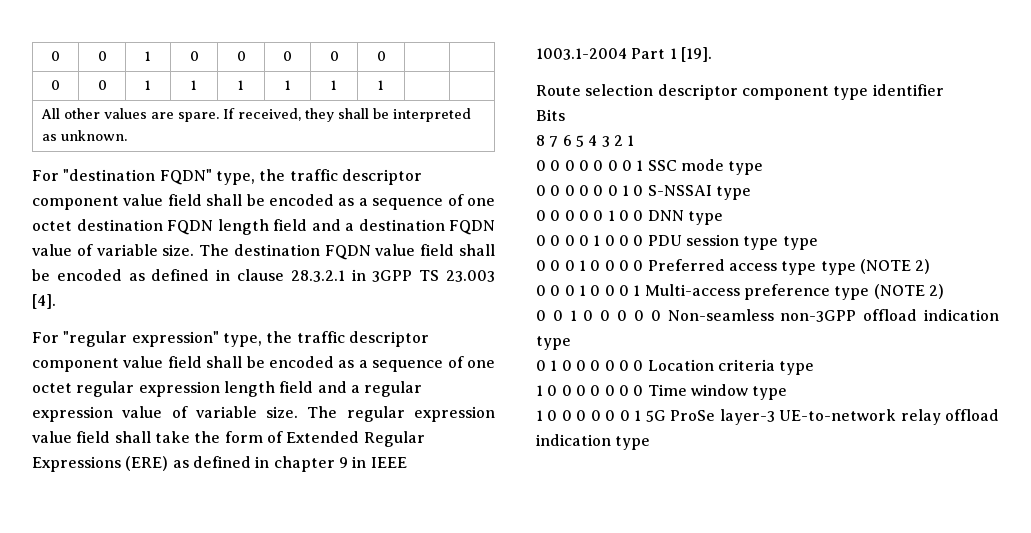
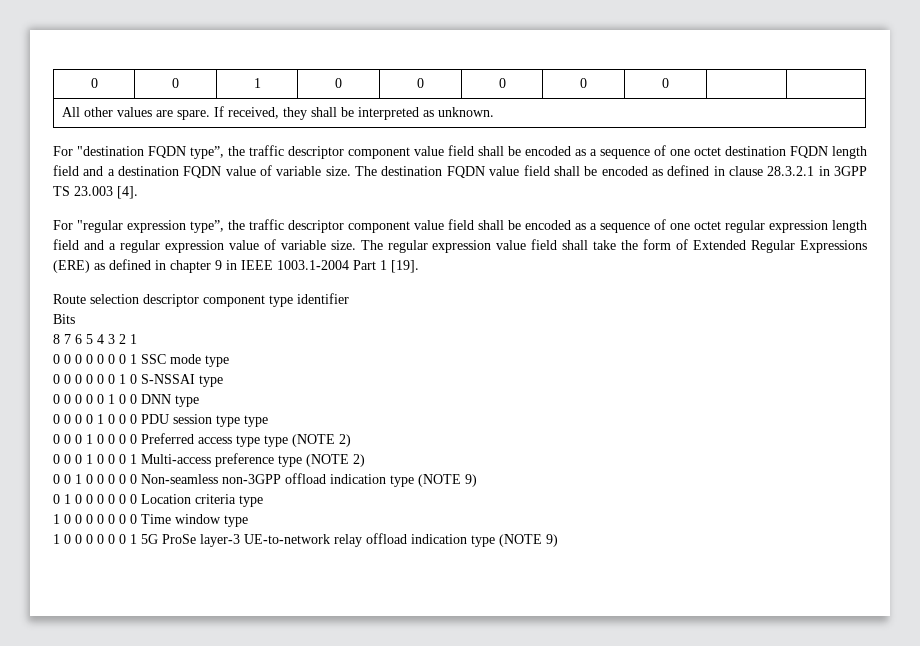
- 0 | 0 | 1 | 1 | 1 | 1 | 1 | 1 | |
- For "destination FQDN" type, the traffic descriptor component value field shall be encoded as a sequence of one octet destination FQDN length field and a destination FQDN value of variable size.
+ For "destination FQDN type”, the traffic descriptor component value field shall be encoded as a sequence of one octet destination FQDN length field and a destination FQDN value of variable size.
- For "regular expression" type, the traffic descriptor component value field shall be encoded as a sequence of one octet regular expression length field and a regular expression value of variable size.
+ For "regular expression type”, the traffic descriptor component value field shall be encoded as a sequence of one octet regular expression length field and a regular expression value of variable size.
- 0 0 1 0 0 0 0 0 Non-seamless non-3GPP offload indication type
+ 0 0 1 0 0 0 0 0 Non-seamless non-3GPP offload indication type (NOTE 9)
- 1 0 0 0 0 0 0 1 5G ProSe layer-3 UE-to-network relay offload indication type
+ 1 0 0 0 0 0 0 1 5G ProSe layer-3 UE-to-network relay offload indication type (NOTE 9)

